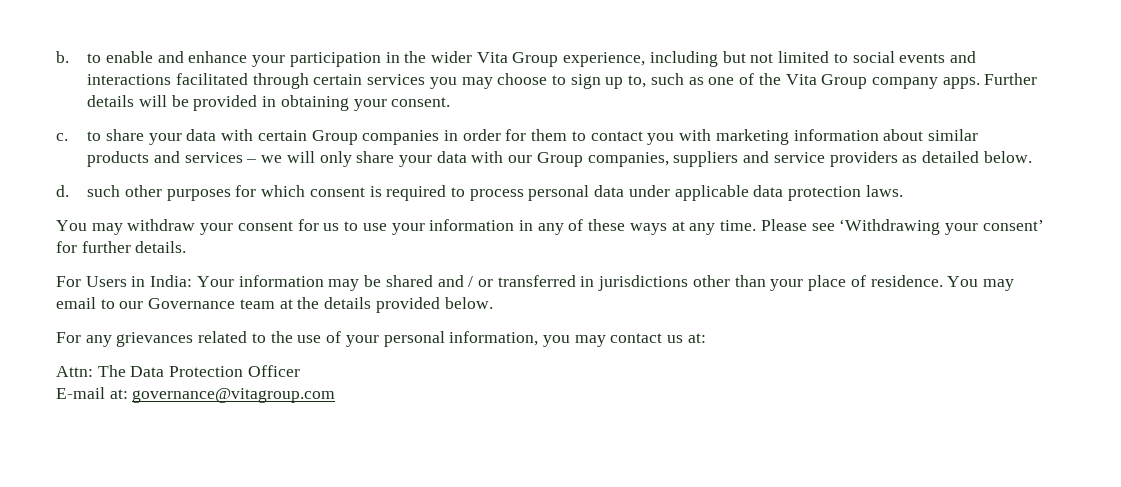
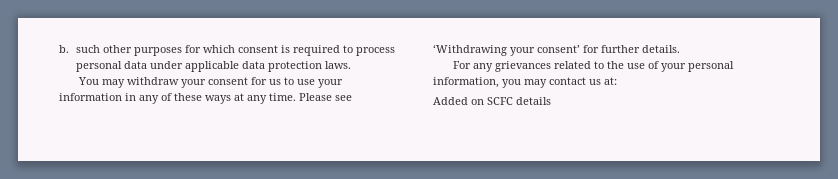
- b. to enable and enhance your participation in the wider Vita Group experience, including but not limited to social events and interactions facilitated through certain services you may choose to sign up to, such as one of the Vita Group company apps. Further details will be provided in obtaining your consent.
- c. to share your data with certain Group companies in order for them to contact you with marketing information about similar products and services – we will only share your data with our Group companies, suppliers and service providers as detailed below.
- d. such other purposes for which consent is required to process personal data under applicable data protection laws.
+ b. such other purposes for which consent is required to process personal data under applicable data protection laws.
- For Users in India: Your information may be shared and / or transferred in jurisdictions other than your place of residence. You may email to our Governance team at the details provided below.
- Attn: The Data Protection Officer
- E-mail at: governance@vitagroup.com
+ Added on SCFC details

